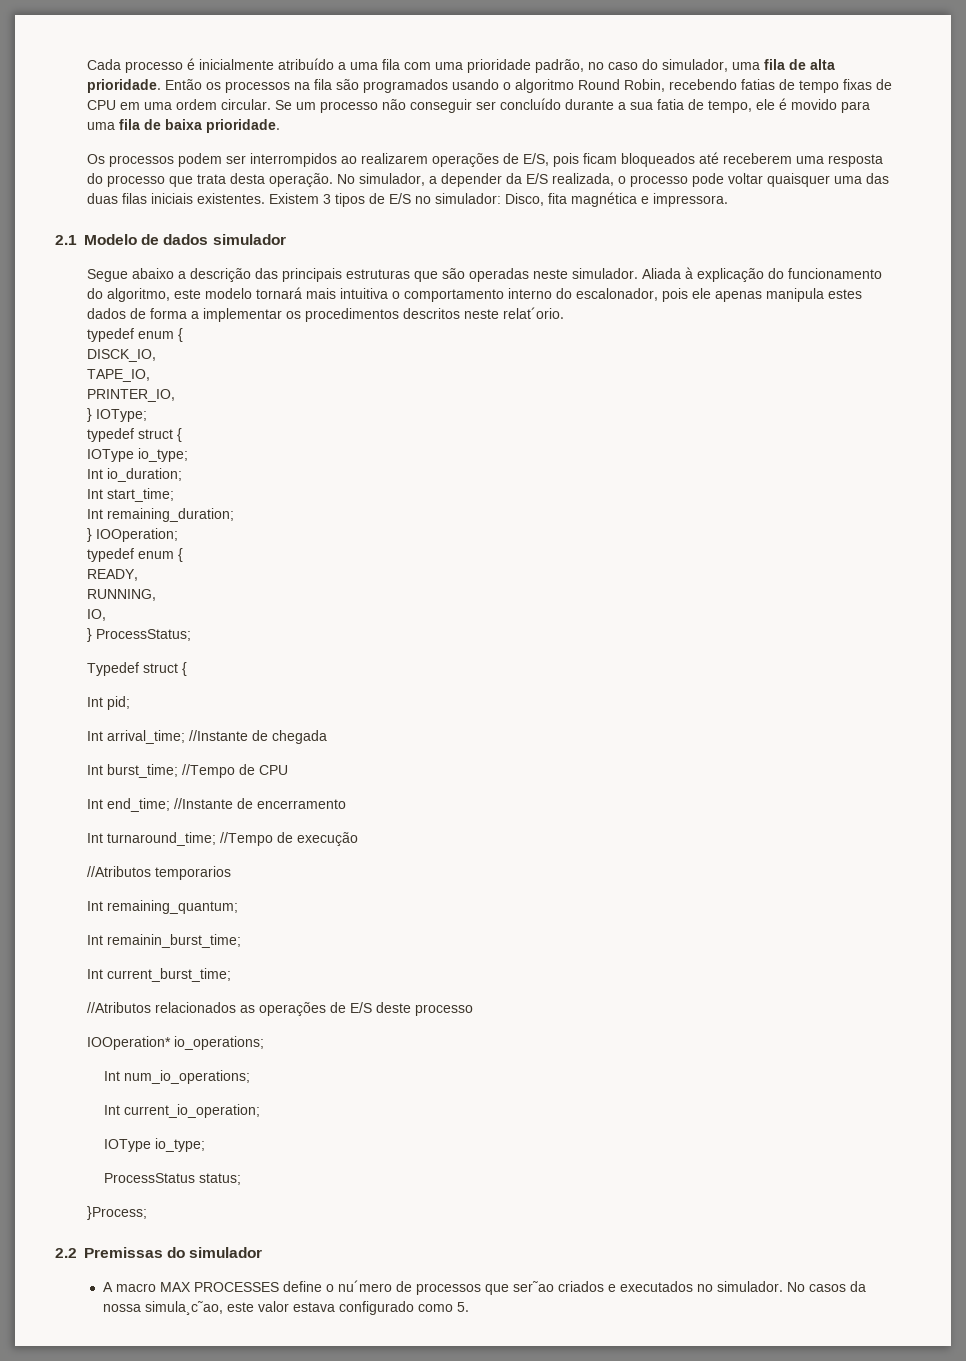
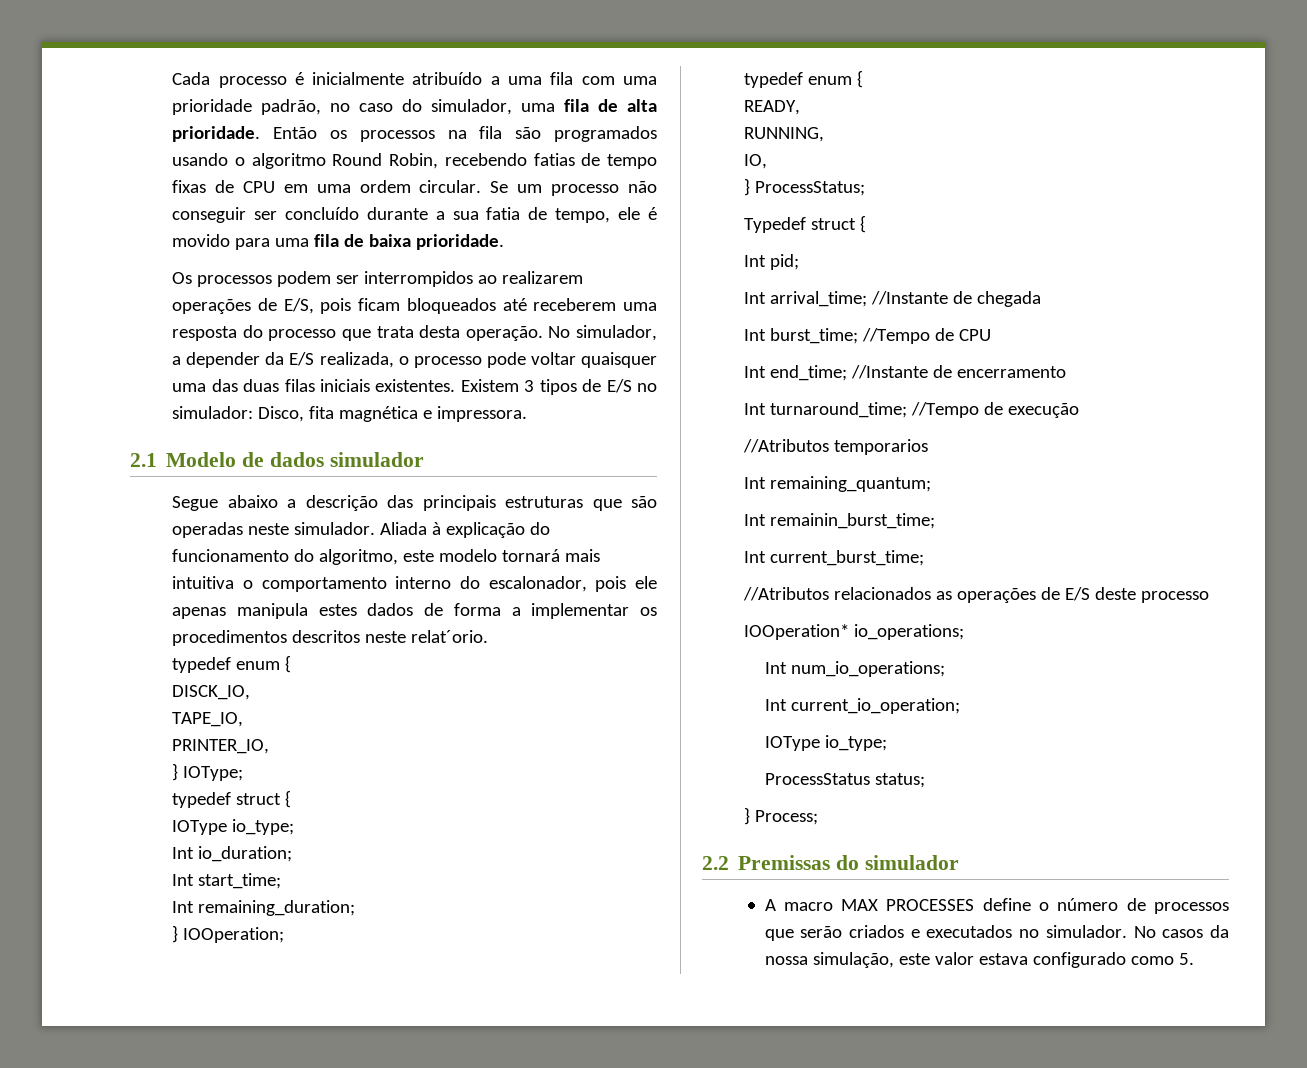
- }Process;
+ } Process;
- A macro MAX PROCESSES define o nu´mero de processos que ser˜ao criados e executados no simulador.
+ A macro MAX PROCESSES define o número de processos que serão criados e executados no simulador.
- No casos da nossa simula¸c˜ao, este valor estava configurado como 5.
+ No casos da nossa simulação, este valor estava configurado como 5.

